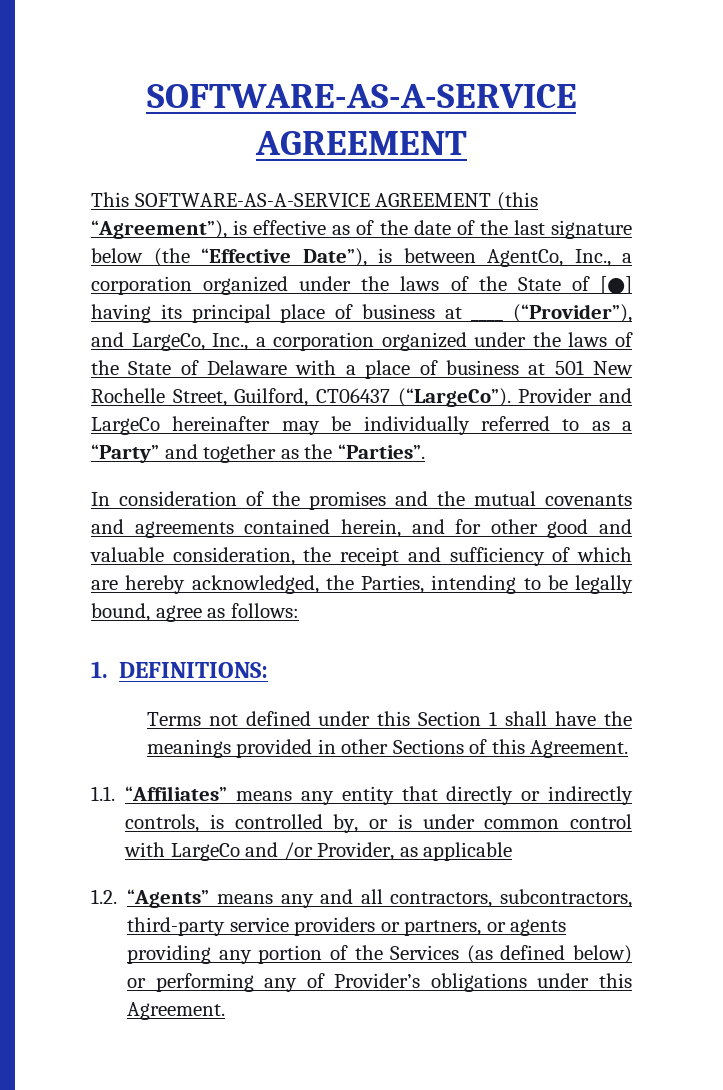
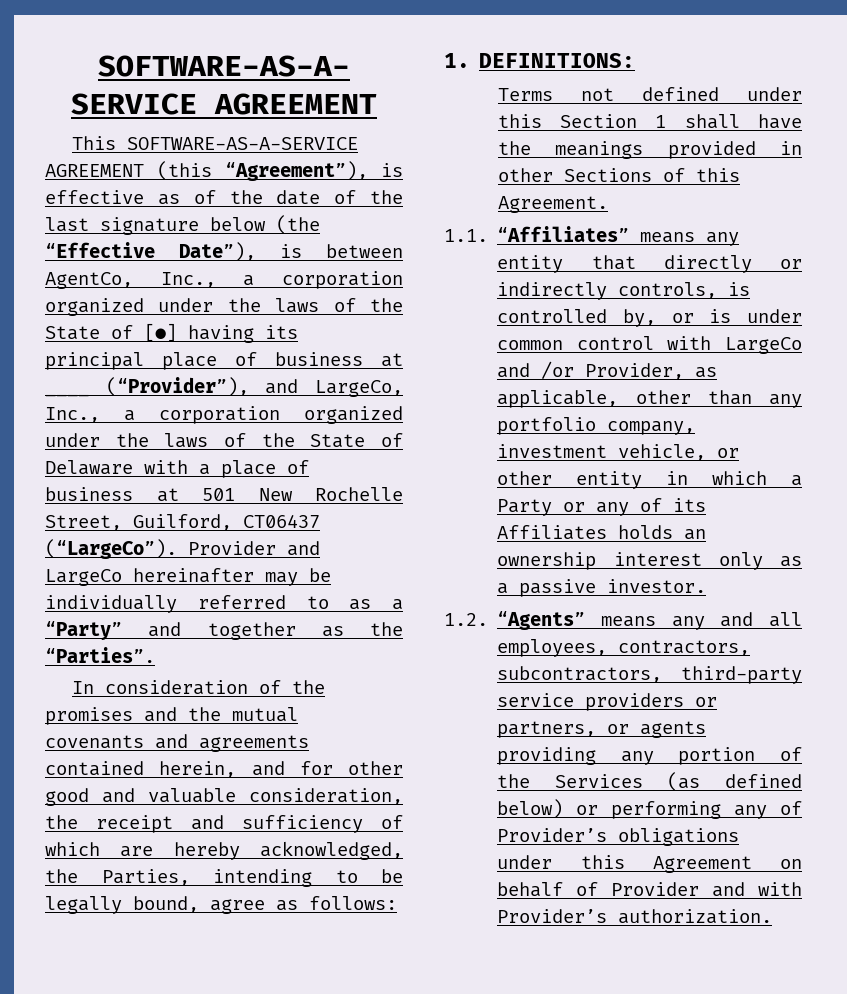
- 1.1. “Affiliates” means any entity that directly or indirectly controls, is controlled by, or is under common control with LargeCo and /or Provider, as applicable
+ 1.1. “Affiliates” means any entity that directly or indirectly controls, is controlled by, or is under common control with LargeCo and /or Provider, as applicable, other than any portfolio company, investment vehicle, or other entity in which a Party or any of its Affiliates holds an ownership interest only as a passive investor.
- 1.2. “Agents” means any and all contractors, subcontractors, third-party service providers or partners, or agents providing any portion of the Services (as defined below) or performing any of Provider’s obligations under this Agreement.
+ 1.2. “Agents” means any and all employees, contractors, subcontractors, third-party service providers or partners, or agents providing any portion of the Services (as defined below) or performing any of Provider’s obligations under this Agreement on behalf of Provider and with Provider’s authorization.

